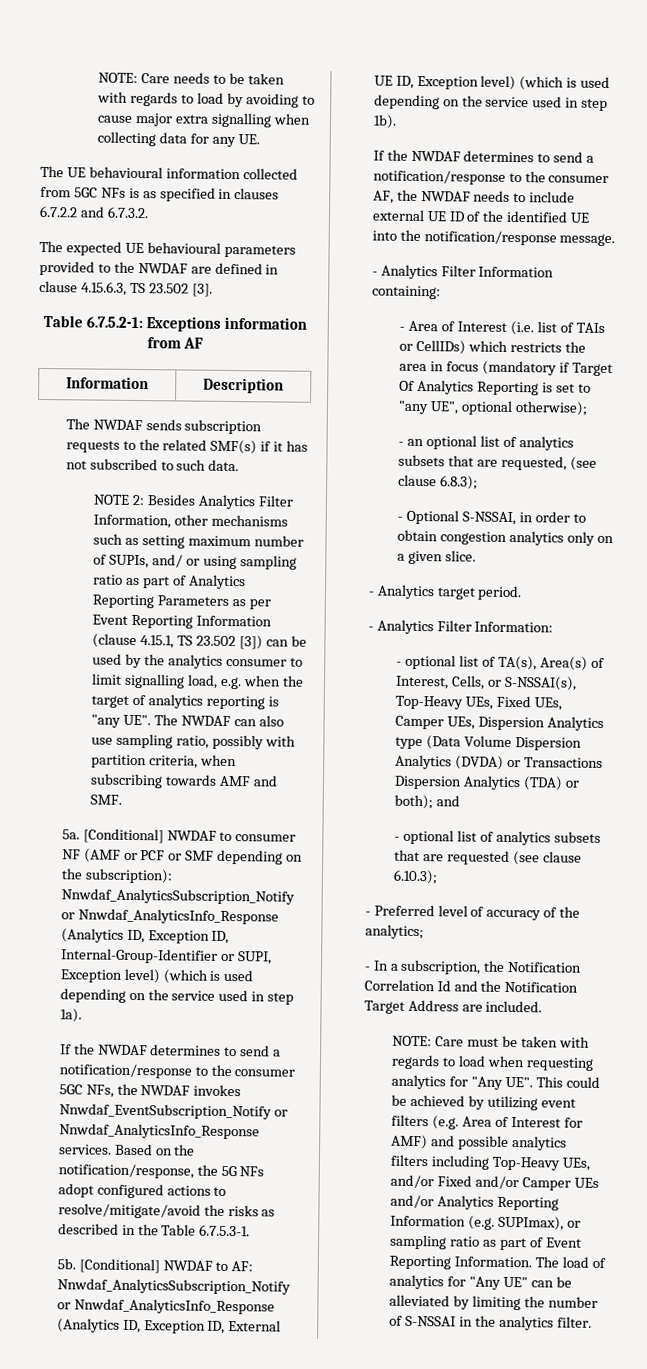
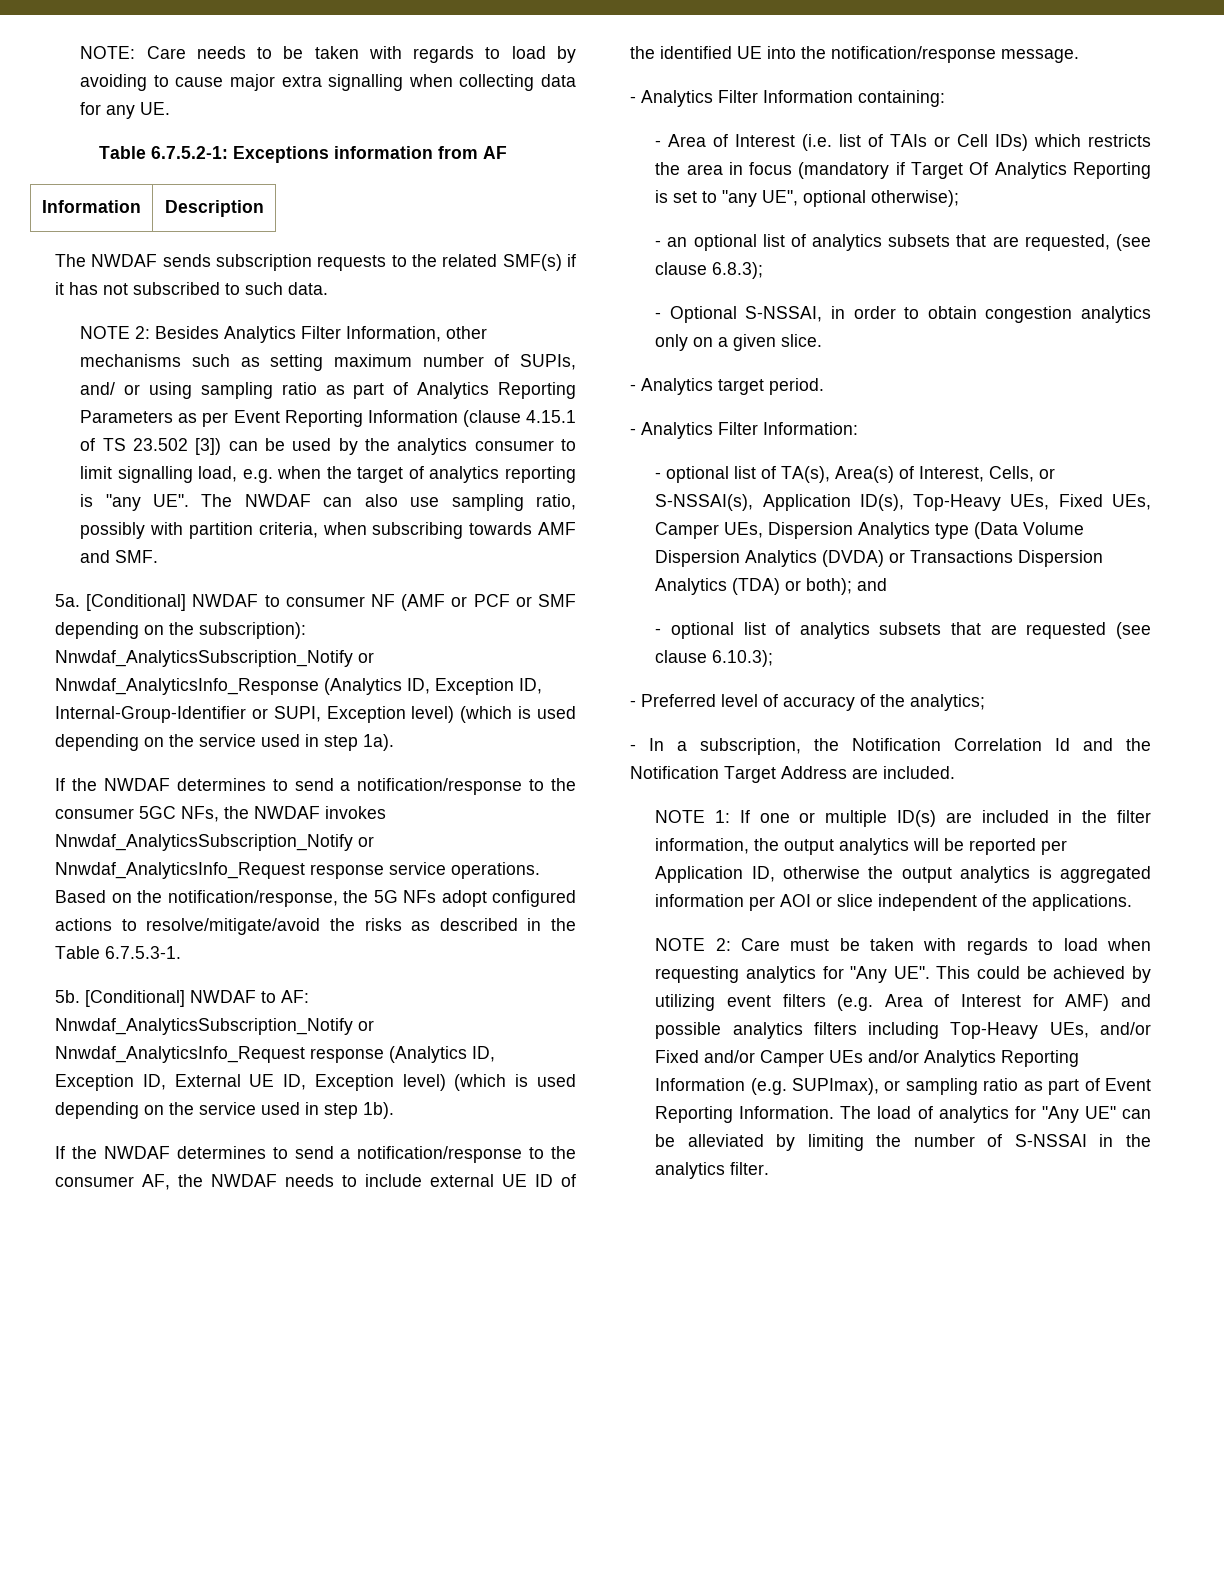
- The UE behavioural information collected from 5GC NFs is as specified in clauses 6.7.2.2 and 6.7.3.2.
- The expected UE behavioural parameters provided to the NWDAF are defined in clause 4.15.6.3, TS 23.502 [3].
- Besides Analytics Filter Information, other mechanisms such as setting maximum number of SUPIs, and/ or using sampling ratio as part of Analytics Reporting Parameters as per Event Reporting Information (clause 4.15.1, TS 23.502 [3]) can be used by the analytics consumer to limit signalling load, e.g. when the target of analytics reporting is "any UE". The NWDAF can also use sampling ratio, possibly with partition criteria, when subscribing towards AMF and SMF.
+ Besides Analytics Filter Information, other mechanisms such as setting maximum number of SUPIs, and/ or using sampling ratio as part of Analytics Reporting Parameters as per Event Reporting Information (clause 4.15.1 of TS 23.502 [3]) can be used by the analytics consumer to limit signalling load, e.g. when the target of analytics reporting is "any UE". The NWDAF can also use sampling ratio, possibly with partition criteria, when subscribing towards AMF and SMF.
- If the NWDAF determines to send a notification/response to the consumer 5GC NFs, the NWDAF invokes Nnwdaf_EventSubscription_Notify or Nnwdaf_AnalyticsInfo_Response services.
+ If the NWDAF determines to send a notification/response to the consumer 5GC NFs, the NWDAF invokes Nnwdaf_AnalyticsSubscription_Notify or Nnwdaf_AnalyticsInfo_Request response service operations.
- [Conditional] NWDAF to AF: Nnwdaf_AnalyticsSubscription_Notify or Nnwdaf_AnalyticsInfo_Response (Analytics ID, Exception ID, External UE ID, Exception level) (which is used depending on the service used in step 1b).
+ [Conditional] NWDAF to AF: Nnwdaf_AnalyticsSubscription_Notify or Nnwdaf_AnalyticsInfo_Request response (Analytics ID, Exception ID, External UE ID, Exception level) (which is used depending on the service used in step 1b).
- - Area of Interest (i.e. list of TAIs or CellIDs) which restricts the area in focus (mandatory if Target Of Analytics Reporting is set to "any UE", optional otherwise);
+ - Area of Interest (i.e. list of TAIs or Cell IDs) which restricts the area in focus (mandatory if Target Of Analytics Reporting is set to "any UE", optional otherwise);
- - optional list of TA(s), Area(s) of Interest, Cells, or S-NSSAI(s), Top-Heavy UEs, Fixed UEs, Camper UEs, Dispersion Analytics type (Data Volume Dispersion Analytics (DVDA) or Transactions Dispersion Analytics (TDA) or both); and
+ - optional list of TA(s), Area(s) of Interest, Cells, or S-NSSAI(s), Application ID(s), Top-Heavy UEs, Fixed UEs, Camper UEs, Dispersion Analytics type (Data Volume Dispersion Analytics (DVDA) or Transactions Dispersion Analytics (TDA) or both); and
- NOTE: Care must be taken with regards to load when requesting analytics for "Any UE". This could be achieved by utilizing event filters (e.g. Area of Interest for AMF) and possible analytics filters including Top-Heavy UEs, and/or Fixed and/or Camper UEs and/or Analytics Reporting Information (e.g. SUPImax), or sampling ratio as part of Event Reporting Information.
+ NOTE 1: If one or multiple ID(s) are included in the filter information, the output analytics will be reported per Application ID, otherwise the output analytics is aggregated information per AOI or slice independent of the applications.
+ NOTE 2: Care must be taken with regards to load when requesting analytics for "Any UE". This could be achieved by utilizing event filters (e.g. Area of Interest for AMF) and possible analytics filters including Top-Heavy UEs, and/or Fixed and/or Camper UEs and/or Analytics Reporting Information (e.g. SUPImax), or sampling ratio as part of Event Reporting Information.

